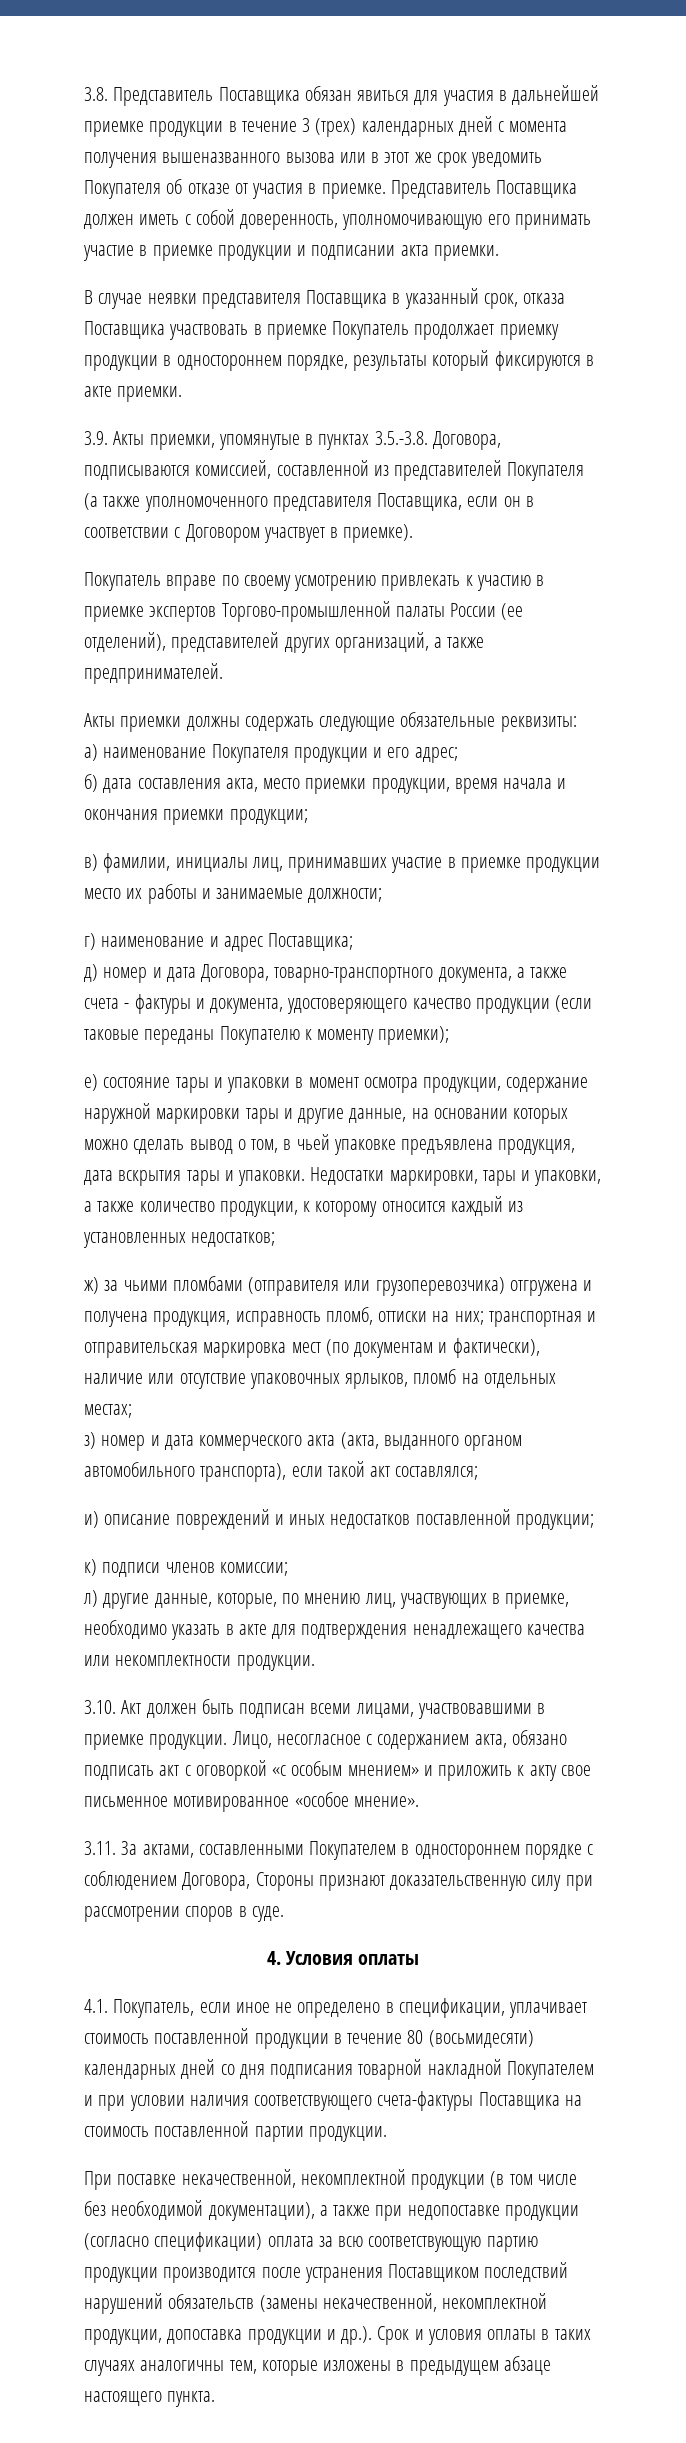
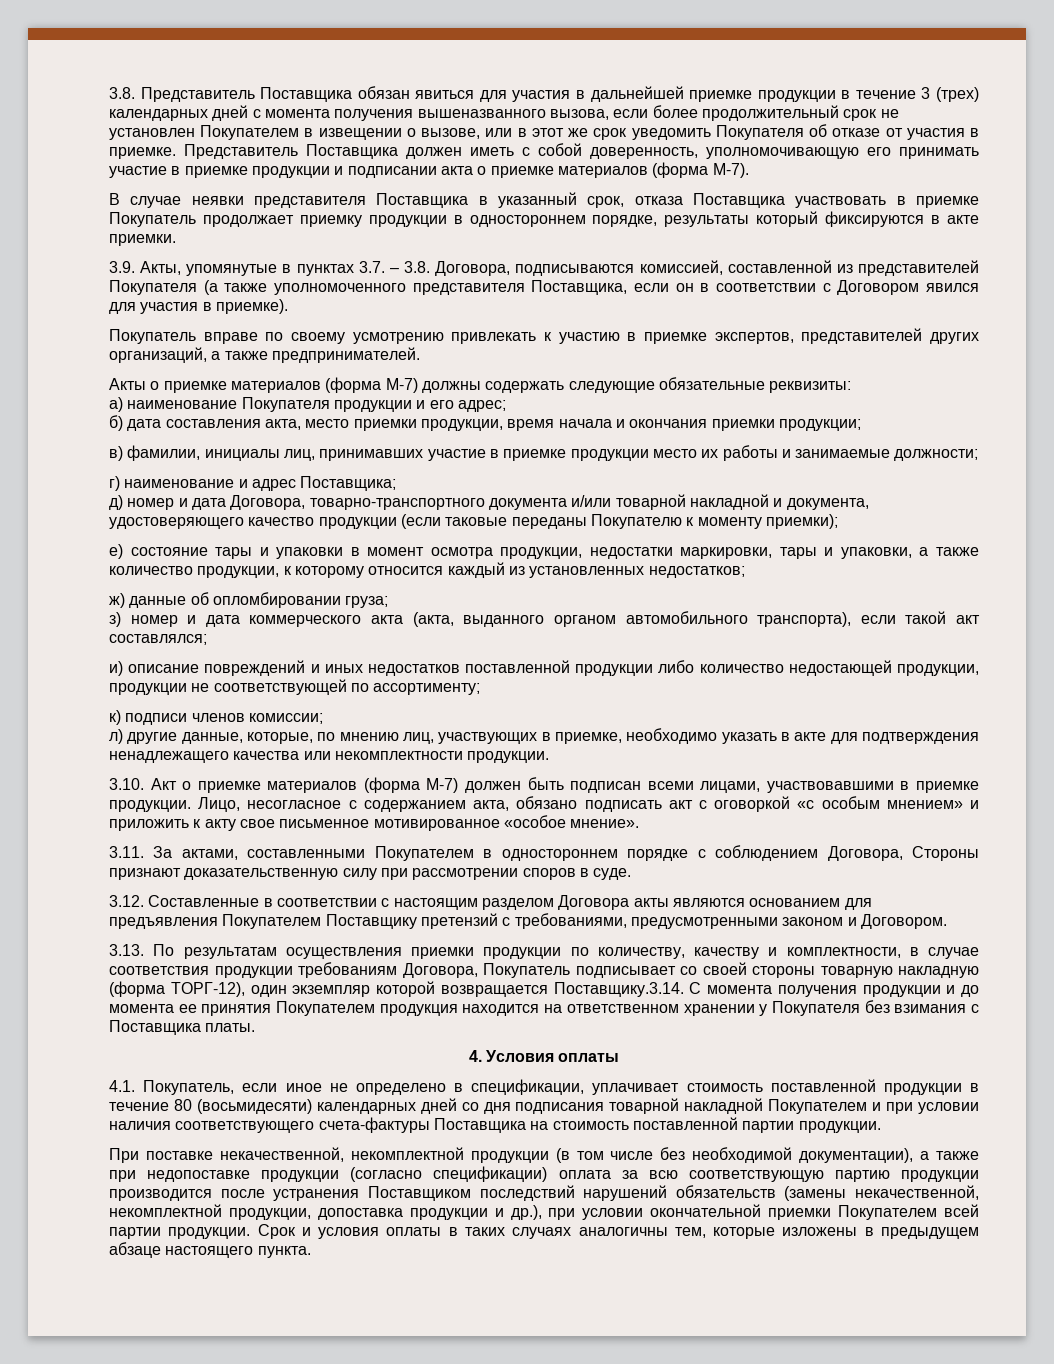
- 3.8. Представитель Поставщика обязан явиться для участия в дальнейшей приемке продукции в течение 3 (трех) календарных дней с момента получения вышеназванного вызова или в этот же срок уведомить Покупателя об отказе от участия в приемке.
+ 3.8. Представитель Поставщика обязан явиться для участия в дальнейшей приемке продукции в течение 3 (трех) календарных дней с момента получения вышеназванного вызова, если более продолжительный срок не установлен Покупателем в извещении о вызове, или в этот же срок уведомить Покупателя об отказе от участия в приемке.
- Представитель Поставщика должен иметь с собой доверенность, уполномочивающую его принимать участие в приемке продукции и подписании акта приемки.
+ Представитель Поставщика должен иметь с собой доверенность, уполномочивающую его принимать участие в приемке продукции и подписании акта о приемке материалов (форма М-7).
- 3.9. Акты приемки, упомянутые в пунктах 3.5.-3.8. Договора, подписываются комиссией, составленной из представителей Покупателя (а также уполномоченного представителя Поставщика, если он в соответствии с Договором участвует в приемке).
+ 3.9. Акты, упомянутые в пунктах 3.7. – 3.8. Договора, подписываются комиссией, составленной из представителей Покупателя (а также уполномоченного представителя Поставщика, если он в соответствии с Договором явился для участия в приемке).
- Покупатель вправе по своему усмотрению привлекать к участию в приемке экспертов Торгово-промышленной палаты России (ее отделений), представителей других организаций, а также предпринимателей.
+ Покупатель вправе по своему усмотрению привлекать к участию в приемке экспертов, представителей других организаций, а также предпринимателей.
- Акты приемки должны содержать следующие обязательные реквизиты:
+ Акты о приемке материалов (форма М-7) должны содержать следующие обязательные реквизиты:
- д) номер и дата Договора, товарно-транспортного документа, а также счета - фактуры и документа, удостоверяющего качество продукции (если таковые переданы Покупателю к моменту приемки);
+ д) номер и дата Договора, товарно-транспортного документа и/или товарной накладной и документа, удостоверяющего качество продукции (если таковые переданы Покупателю к моменту приемки);
- е) состояние тары и упаковки в момент осмотра продукции, содержание наружной маркировки тары и другие данные, на основании которых можно сделать вывод о том, в чьей упаковке предъявлена продукция, дата вскрытия тары и упаковки. Недостатки маркировки, тары и упаковки, а также количество продукции, к которому относится каждый из установленных недостатков;
+ е) состояние тары и упаковки в момент осмотра продукции, недостатки маркировки, тары и упаковки, а также количество продукции, к которому относится каждый из установленных недостатков;
- ж) за чьими пломбами (отправителя или грузоперевозчика) отгружена и получена продукция, исправность пломб, оттиски на них; транспортная и отправительская маркировка мест (по документам и фактически), наличие или отсутствие упаковочных ярлыков, пломб на отдельных местах;
+ ж) данные об опломбировании груза;
- и) описание повреждений и иных недостатков поставленной продукции;
+ и) описание повреждений и иных недостатков поставленной продукции либо количество недостающей продукции, продукции не соответствующей по ассортименту;
- 3.10. Акт должен быть подписан всеми лицами, участвовавшими в приемке продукции.
+ 3.10. Акт о приемке материалов (форма М-7) должен быть подписан всеми лицами, участвовавшими в приемке продукции.
+ 3.12. Составленные в соответствии с настоящим разделом Договора акты являются основанием для предъявления Покупателем Поставщику претензий с требованиями, предусмотренными законом и Договором.
+ 3.13. По результатам осуществления приемки продукции по количеству, качеству и комплектности, в случае соответствия продукции требованиям Договора, Покупатель подписывает со своей стороны товарную накладную (форма ТОРГ-12), один экземпляр которой возвращается Поставщику.3.14. С момента получения продукции и до момента ее принятия Покупателем продукция находится на ответственном хранении у Покупателя без взимания с Поставщика платы.
- При поставке некачественной, некомплектной продукции (в том числе без необходимой документации), а также при недопоставке продукции (согласно спецификации) оплата за всю соответствующую партию продукции производится после устранения Поставщиком последствий нарушений обязательств (замены некачественной, некомплектной продукции, допоставка продукции и др.). Срок и условия оплаты в таких случаях аналогичны тем, которые изложены в предыдущем абзаце настоящего пункта.
+ При поставке некачественной, некомплектной продукции (в том числе без необходимой документации), а также при недопоставке продукции (согласно спецификации) оплата за всю соответствующую партию продукции производится после устранения Поставщиком последствий нарушений обязательств (замены некачественной, некомплектной продукции, допоставка продукции и др.), при условии окончательной приемки Покупателем всей партии продукции. Срок и условия оплаты в таких случаях аналогичны тем, которые изложены в предыдущем абзаце настоящего пункта.

